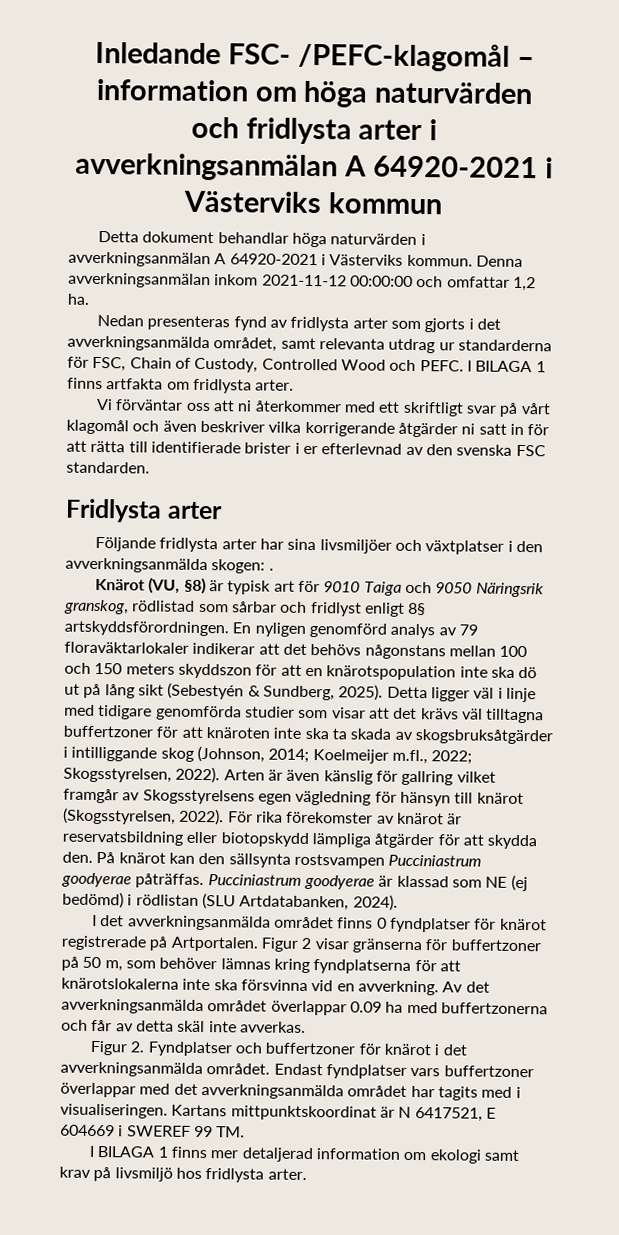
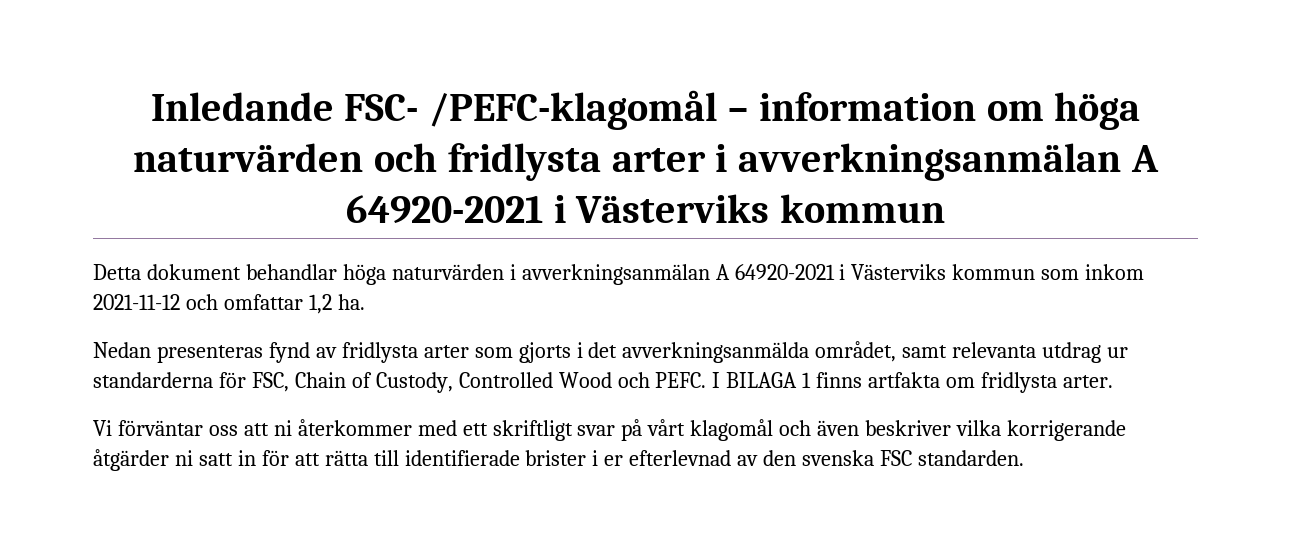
- Detta dokument behandlar höga naturvärden i avverkningsanmälan A 64920-2021 i Västerviks kommun. Denna avverkningsanmälan inkom 2021-11-12 00:00:00 och omfattar 1,2 ha.
+ Detta dokument behandlar höga naturvärden i avverkningsanmälan A 64920-2021 i Västerviks kommun som inkom 2021-11-12 och omfattar 1,2 ha.
- Fridlysta arter
- Följande fridlysta arter har sina livsmiljöer och växtplatser i den avverkningsanmälda skogen: .
- Knärot (VU, §8) är typisk art för 9010 Taiga och 9050 Näringsrik granskog, rödlistad som sårbar och fridlyst enligt 8§ artskyddsförordningen. En nyligen genomförd analys av 79 floraväktarlokaler indikerar att det behövs någonstans mellan 100 och 150 meters skyddszon för att en knärotspopulation inte ska dö ut på lång sikt (Sebestyén & Sundberg, 2025). Detta ligger väl i linje med tidigare genomförda studier som visar att det krävs väl tilltagna buffertzoner för att knäroten inte ska ta skada av skogsbruksåtgärder i intilliggande skog (Johnson, 2014; Koelmeijer m.fl., 2022; Skogsstyrelsen, 2022). Arten är även känslig för gallring vilket framgår av Skogsstyrelsens egen vägledning för hänsyn till knärot (Skogsstyrelsen, 2022). För rika förekomster av knärot är reservatsbildning eller biotopskydd lämpliga åtgärder för att skydda den. På knärot kan den sällsynta rostsvampen Pucciniastrum goodyerae påträffas. Pucciniastrum goodyerae är klassad som NE (ej bedömd) i rödlistan (SLU Artdatabanken, 2024).
- I det avverkningsanmälda området finns 0 fyndplatser för knärot registrerade på Artportalen. Figur 2 visar gränserna för buffertzoner på 50 m, som behöver lämnas kring fyndplatserna för att knärotslokalerna inte ska försvinna vid en avverkning. Av det avverkningsanmälda området överlappar 0.09 ha med buffertzonerna och får av detta skäl inte avverkas.
- Figur 2. Fyndplatser och buffertzoner för knärot i det avverkningsanmälda området. Endast fyndplatser vars buffertzoner överlappar med det avverkningsanmälda området har tagits med i visualiseringen. Kartans mittpunktskoordinat är N 6417521, E 604669 i SWEREF 99 TM.
- I BILAGA 1 finns mer detaljerad information om ekologi samt krav på livsmiljö hos fridlysta arter.

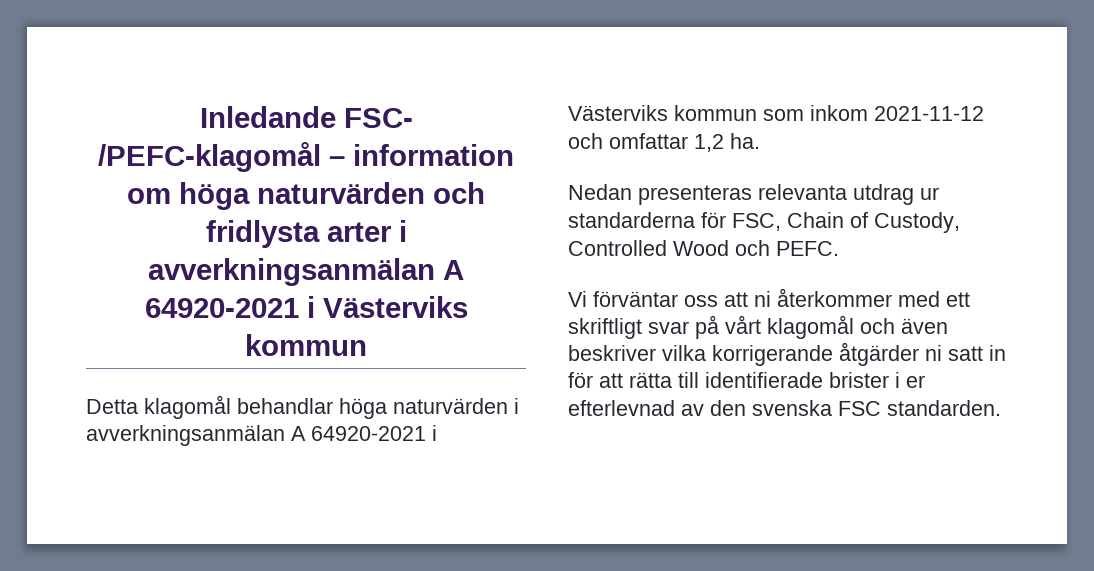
- Detta dokument behandlar höga naturvärden i avverkningsanmälan A 64920-2021 i Västerviks kommun som inkom 2021-11-12 och omfattar 1,2 ha.
+ Detta klagomål behandlar höga naturvärden i avverkningsanmälan A 64920-2021 i Västerviks kommun som inkom 2021-11-12 och omfattar 1,2 ha.
- Nedan presenteras fynd av fridlysta arter som gjorts i det avverkningsanmälda området, samt relevanta utdrag ur standarderna för FSC, Chain of Custody, Controlled Wood och PEFC. I BILAGA 1 finns artfakta om fridlysta arter.
+ Nedan presenteras relevanta utdrag ur standarderna för FSC, Chain of Custody, Controlled Wood och PEFC.

